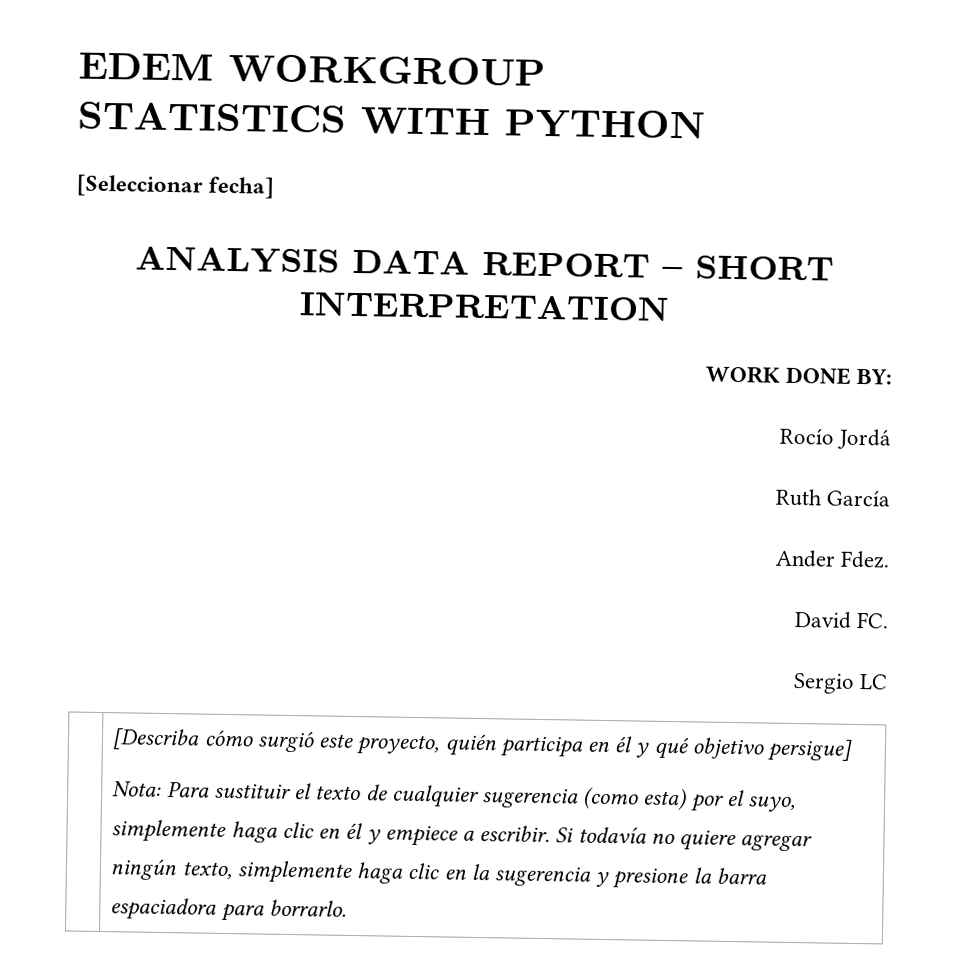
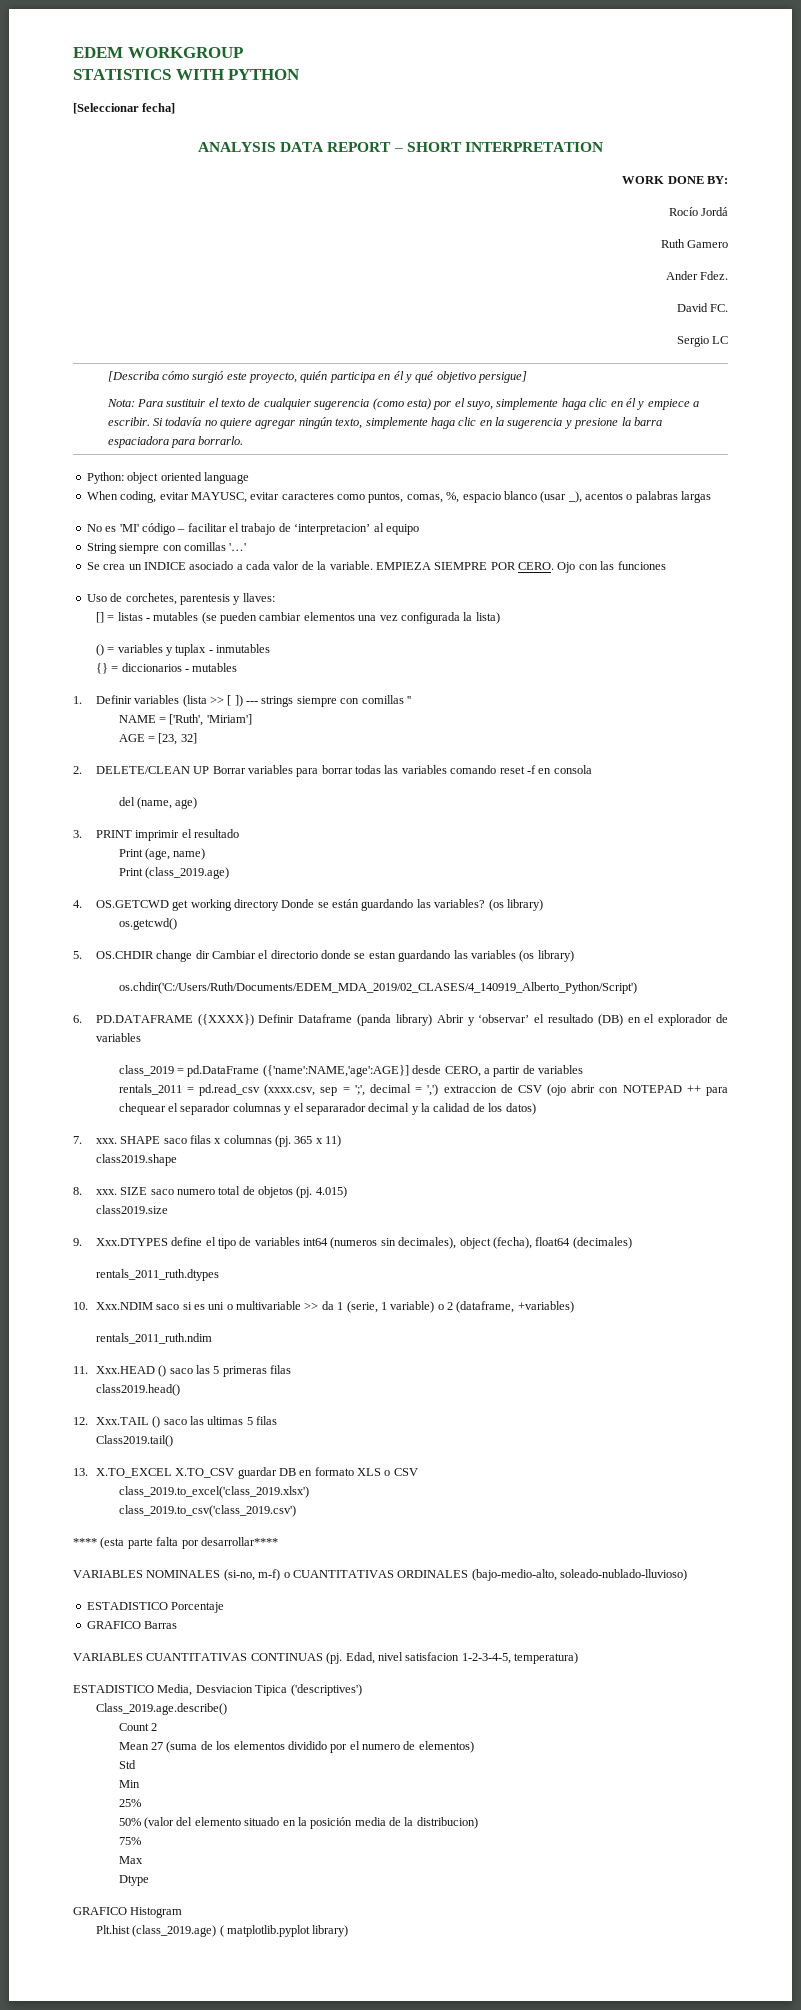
- Ruth García
+ Ruth Gamero
+ Python: object oriented language
+ When coding, evitar MAYUSC, evitar caracteres como puntos, comas, %, espacio blanco (usar _), acentos o palabras largas
+ No es 'MI' código – facilitar el trabajo de ‘interpretacion’ al equipo
+ String siempre con comillas '…'
+ Se crea un INDICE asociado a cada valor de la variable. EMPIEZA SIEMPRE POR CERO. Ojo con las funciones
+ Uso de corchetes, parentesis y llaves:
+ [] = listas - mutables (se pueden cambiar elementos una vez configurada la lista)
+ () = variables y tuplax - inmutables
+ {} = diccionarios - mutables
+ 1. Definir variables (lista >> [ ]) --- strings siempre con comillas ''
+ NAME = ['Ruth', 'Miriam']
+ AGE = [23, 32]
+ 2. DELETE/CLEAN UP Borrar variables para borrar todas las variables comando reset -f en consola
+ del (name, age)
+ 3. PRINT imprimir el resultado
+ Print (age, name)
+ Print (class_2019.age)
+ 4. OS.GETCWD get working directory Donde se están guardando las variables? (os library)
+ os.getcwd()
+ 5. OS.CHDIR change dir Cambiar el directorio donde se estan guardando las variables (os library)
+ os.chdir('C:/Users/Ruth/Documents/EDEM_MDA_2019/02_CLASES/4_140919_Alberto_Python/Script')
+ 6. PD.DATAFRAME ({XXXX}) Definir Dataframe (panda library) Abrir y ‘observar’ el resultado (DB) en el explorador de variables
+ class_2019 = pd.DataFrame ({'name':NAME,'age':AGE}] desde CERO, a partir de variables
+ rentals_2011 = pd.read_csv (xxxx.csv, sep = ';', decimal = ',') extraccion de CSV (ojo abrir con NOTEPAD ++ para chequear el separador columnas y el separarador decimal y la calidad de los datos)
+ 7. xxx. SHAPE saco filas x columnas (pj. 365 x 11)
+ class2019.shape
+ 8. xxx. SIZE saco numero total de objetos (pj. 4.015)
+ class2019.size
+ 9. Xxx.DTYPES define el tipo de variables int64 (numeros sin decimales), object (fecha), float64 (decimales)
+ rentals_2011_ruth.dtypes
+ 10. Xxx.NDIM saco si es uni o multivariable >> da 1 (serie, 1 variable) o 2 (dataframe, +variables)
+ rentals_2011_ruth.ndim
+ 11. Xxx.HEAD () saco las 5 primeras filas
+ class2019.head()
+ 12. Xxx.TAIL () saco las ultimas 5 filas
+ Class2019.tail()
+ 13. X.TO_EXCEL X.TO_CSV guardar DB en formato XLS o CSV
+ class_2019.to_excel('class_2019.xlsx')
+ class_2019.to_csv('class_2019.csv')
+ **** (esta parte falta por desarrollar****
+ VARIABLES NOMINALES (si-no, m-f) o CUANTITATIVAS ORDINALES (bajo-medio-alto, soleado-nublado-lluvioso)
+ ESTADISTICO Porcentaje
+ GRAFICO Barras
+ VARIABLES CUANTITATIVAS CONTINUAS (pj. Edad, nivel satisfacion 1-2-3-4-5, temperatura)
+ ESTADISTICO Media, Desviacion Tipica ('descriptives')
+ Class_2019.age.describe()
+ Count 2
+ Mean 27 (suma de los elementos dividido por el numero de elementos)
+ Std
+ Min
+ 25%
+ 50% (valor del elemento situado en la posición media de la distribucion)
+ 75%
+ Max
+ Dtype
+ GRAFICO Histogram
+ Plt.hist (class_2019.age) ( matplotlib.pyplot library)

